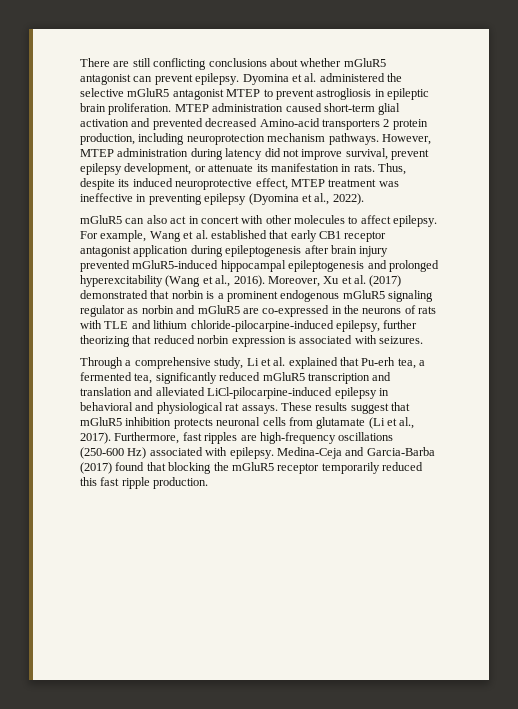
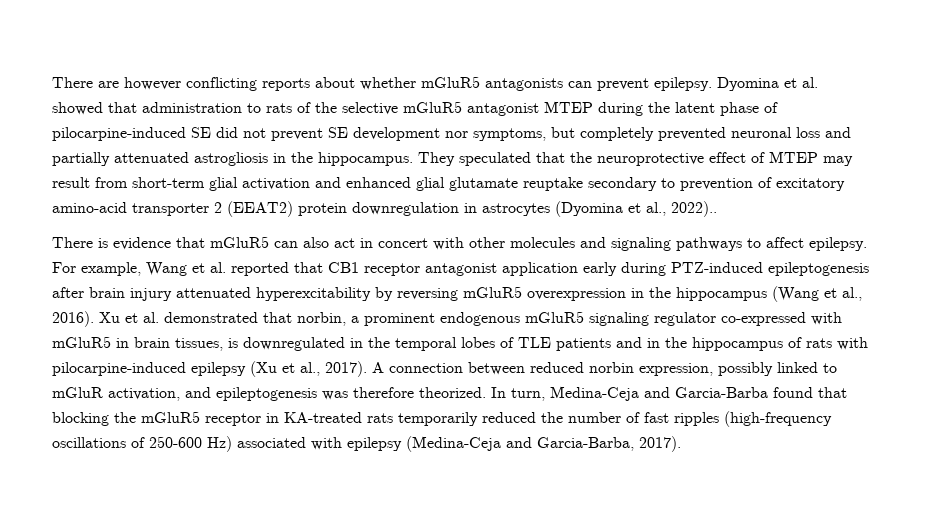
- There are still conflicting conclusions about whether mGluR5 antagonist can prevent epilepsy.
+ There are however conflicting reports about whether mGluR5 antagonists can prevent epilepsy.
- Dyomina et al. administered the selective mGluR5 antagonist MTEP to prevent astrogliosis in epileptic brain proliferation. MTEP administration caused short-term glial activation and prevented decreased Amino-acid transporters 2 protein production, including neuroprotection mechanism pathways. However, MTEP administration during latency did not improve survival, prevent epilepsy development, or attenuate its manifestation in rats. Thus, despite its induced neuroprotective effect, MTEP treatment was ineffective in preventing epilepsy (Dyomina et al., 2022).
- mGluR5 can also act in concert with other molecules to affect epilepsy.
+ Dyomina et al. showed that administration to rats of the selective mGluR5 antagonist MTEP during the latent phase of pilocarpine-induced SE did not prevent SE development nor symptoms, but completely prevented neuronal loss and partially attenuated astrogliosis in the hippocampus. They speculated that the neuroprotective effect of MTEP may result from short-term glial activation and enhanced glial glutamate reuptake secondary to prevention of excitatory amino-acid transporter 2 (EEAT2) protein downregulation in astrocytes (Dyomina et al., 2022)..
+ There is evidence that mGluR5 can also act in concert with other molecules and signaling pathways to affect epilepsy.
- For example, Wang et al. established that early CB1 receptor antagonist application during epileptogenesis after brain injury prevented mGluR5-induced hippocampal epileptogenesis and prolonged hyperexcitability (Wang et al., 2016).
+ For example, Wang et al. reported that CB1 receptor antagonist application early during PTZ-induced epileptogenesis after brain injury attenuated hyperexcitability by reversing mGluR5 overexpression in the hippocampus (Wang et al., 2016).
- Moreover, Xu et al. (2017) demonstrated that norbin is a prominent endogenous mGluR5 signaling regulator as norbin and mGluR5 are co-expressed in the neurons of rats with TLE and lithium chloride-pilocarpine-induced epilepsy, further theorizing that reduced norbin expression is associated with seizures.
- Through a comprehensive study, Li et al. explained that Pu-erh tea, a fermented tea, significantly reduced mGluR5 transcription and translation and alleviated LiCl-pilocarpine-induced epilepsy in behavioral and physiological rat assays. These results suggest that mGluR5 inhibition protects neuronal cells from glutamate (Li et al., 2017). Furthermore, fast ripples are high-frequency oscillations (250-600 Hz) associated with epilepsy. Medina-Ceja and Garcia-Barba (2017) found that blocking the mGluR5 receptor temporarily reduced this fast ripple production.
+ Xu et al. demonstrated that norbin, a prominent endogenous mGluR5 signaling regulator co-expressed with mGluR5 in brain tissues, is downregulated in the temporal lobes of TLE patients and in the hippocampus of rats with pilocarpine-induced epilepsy (Xu et al., 2017). A connection between reduced norbin expression, possibly linked to mGluR activation, and epileptogenesis was therefore theorized. In turn, Medina-Ceja and Garcia-Barba found that blocking the mGluR5 receptor in KA-treated rats temporarily reduced the number of fast ripples (high-frequency oscillations of 250-600 Hz) associated with epilepsy (Medina-Ceja and Garcia-Barba, 2017).

